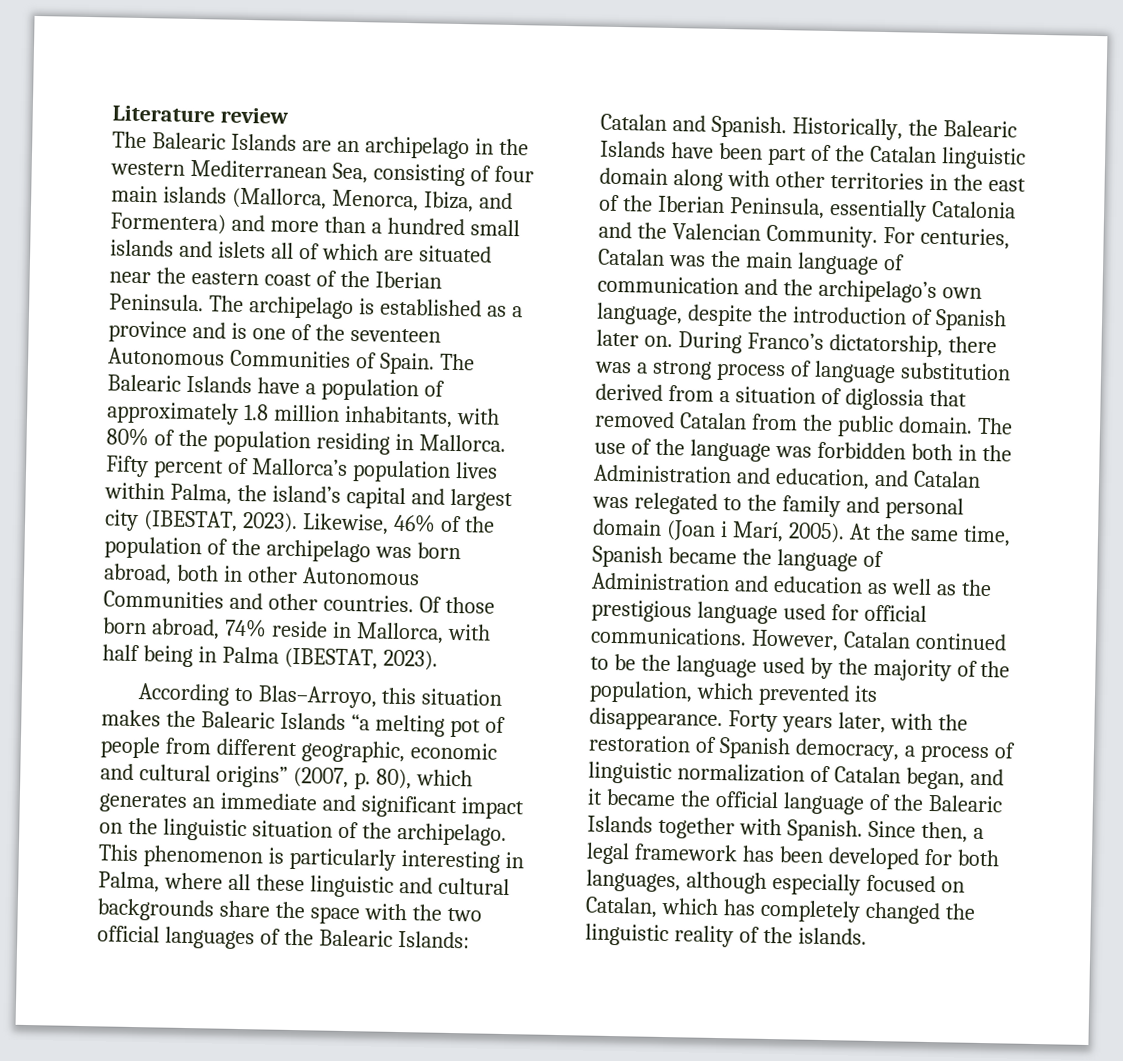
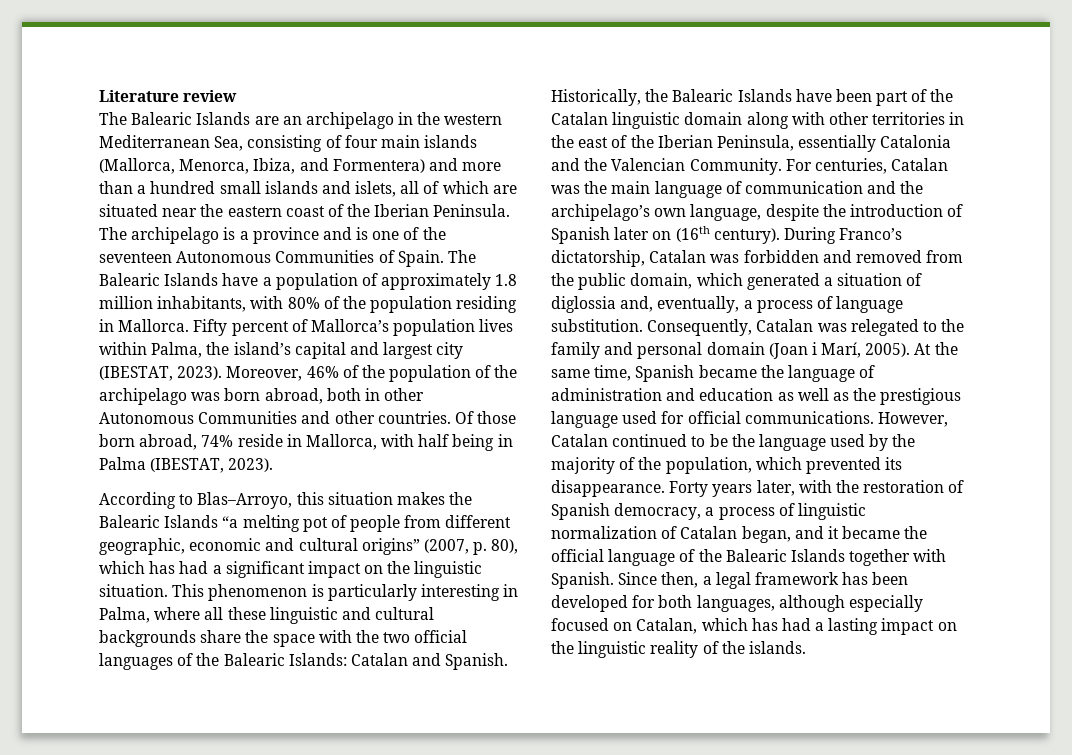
- The Balearic Islands are an archipelago in the western Mediterranean Sea, consisting of four main islands (Mallorca, Menorca, Ibiza, and Formentera) and more than a hundred small islands and islets all of which are situated near the eastern coast of the Iberian Peninsula.
+ The Balearic Islands are an archipelago in the western Mediterranean Sea, consisting of four main islands (Mallorca, Menorca, Ibiza, and Formentera) and more than a hundred small islands and islets, all of which are situated near the eastern coast of the Iberian Peninsula.
- The archipelago is established as a province and is one of the seventeen Autonomous Communities of Spain.
+ The archipelago is a province and is one of the seventeen Autonomous Communities of Spain.
- Likewise, 46% of the population of the archipelago was born abroad, both in other Autonomous Communities and other countries.
+ Moreover, 46% of the population of the archipelago was born abroad, both in other Autonomous Communities and other countries.
- According to Blas–Arroyo, this situation makes the Balearic Islands “a melting pot of people from different geographic, economic and cultural origins” (2007, p. 80), which generates an immediate and significant impact on the linguistic situation of the archipelago.
+ According to Blas–Arroyo, this situation makes the Balearic Islands “a melting pot of people from different geographic, economic and cultural origins” (2007, p. 80), which has had a significant impact on the linguistic situation.
- For centuries, Catalan was the main language of communication and the archipelago’s own language, despite the introduction of Spanish later on. During Franco’s dictatorship, there was a strong process of language substitution derived from a situation of diglossia that removed Catalan from the public domain. The use of the language was forbidden both in the Administration and education, and Catalan was relegated to the family and personal domain (Joan i Marí, 2005).
+ For centuries, Catalan was the main language of communication and the archipelago’s own language, despite the introduction of Spanish later on (16th century). During Franco’s dictatorship, Catalan was forbidden and removed from the public domain, which generated a situation of diglossia and, eventually, a process of language substitution. Consequently, Catalan was relegated to the family and personal domain (Joan i Marí, 2005).
- At the same time, Spanish became the language of Administration and education as well as the prestigious language used for official communications.
+ At the same time, Spanish became the language of administration and education as well as the prestigious language used for official communications.
- Since then, a legal framework has been developed for both languages, although especially focused on Catalan, which has completely changed the linguistic reality of the islands.
+ Since then, a legal framework has been developed for both languages, although especially focused on Catalan, which has had a lasting impact on the linguistic reality of the islands.

